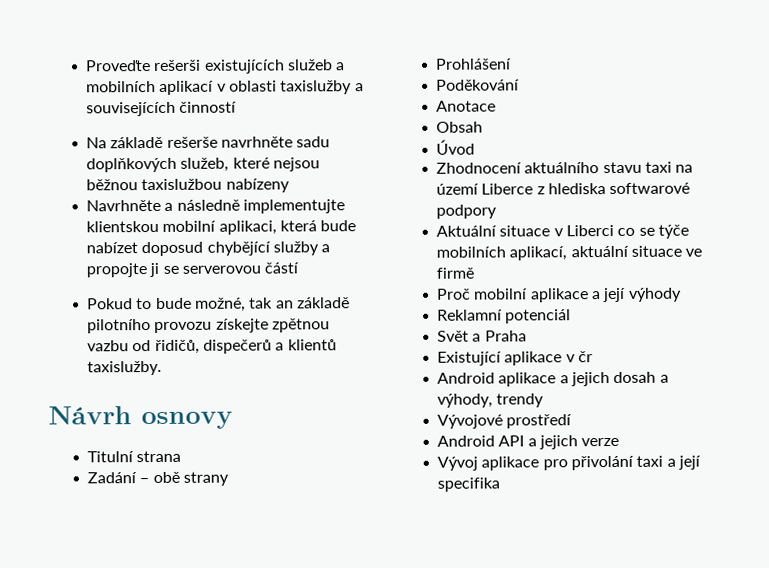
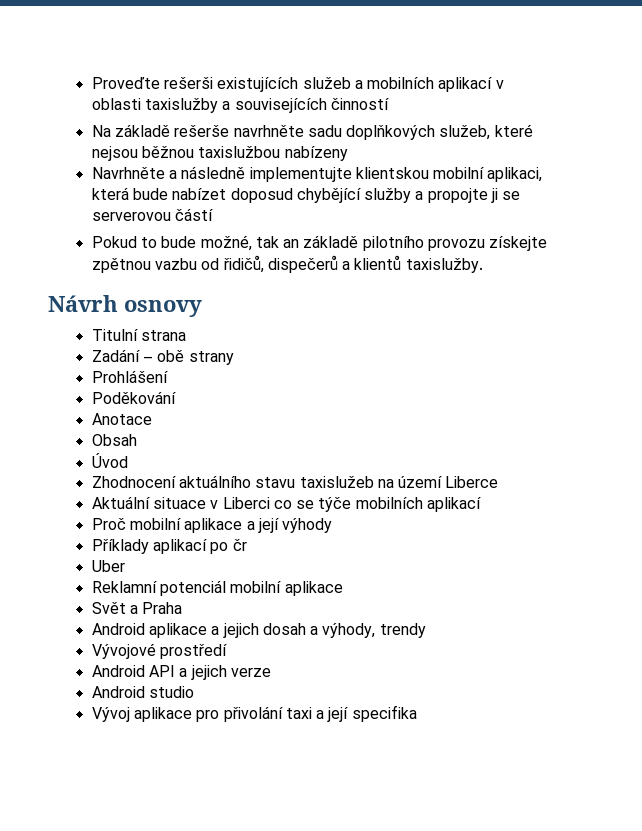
- Zhodnocení aktuálního stavu taxi na území Liberce z hlediska softwarové podpory
+ Zhodnocení aktuálního stavu taxislužeb na území Liberce
- Aktuální situace v Liberci co se týče mobilních aplikací, aktuální situace ve firmě
+ Aktuální situace v Liberci co se týče mobilních aplikací
+ Příklady aplikací po čr
+ Uber
- Reklamní potenciál
+ Reklamní potenciál mobilní aplikace
- Existující aplikace v čr
+ Android studio

